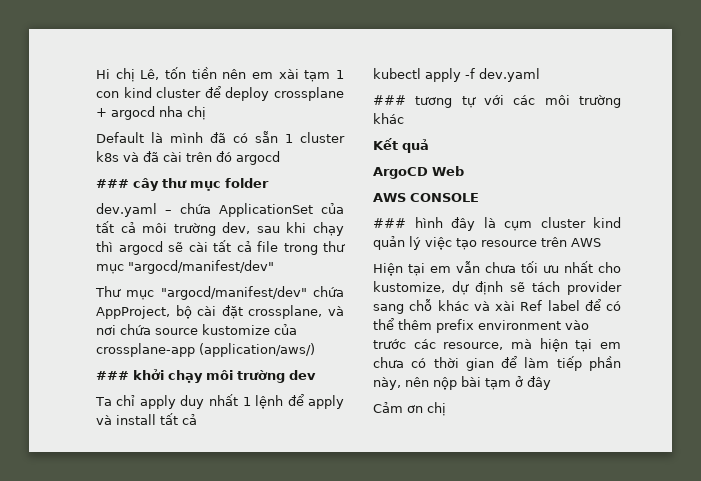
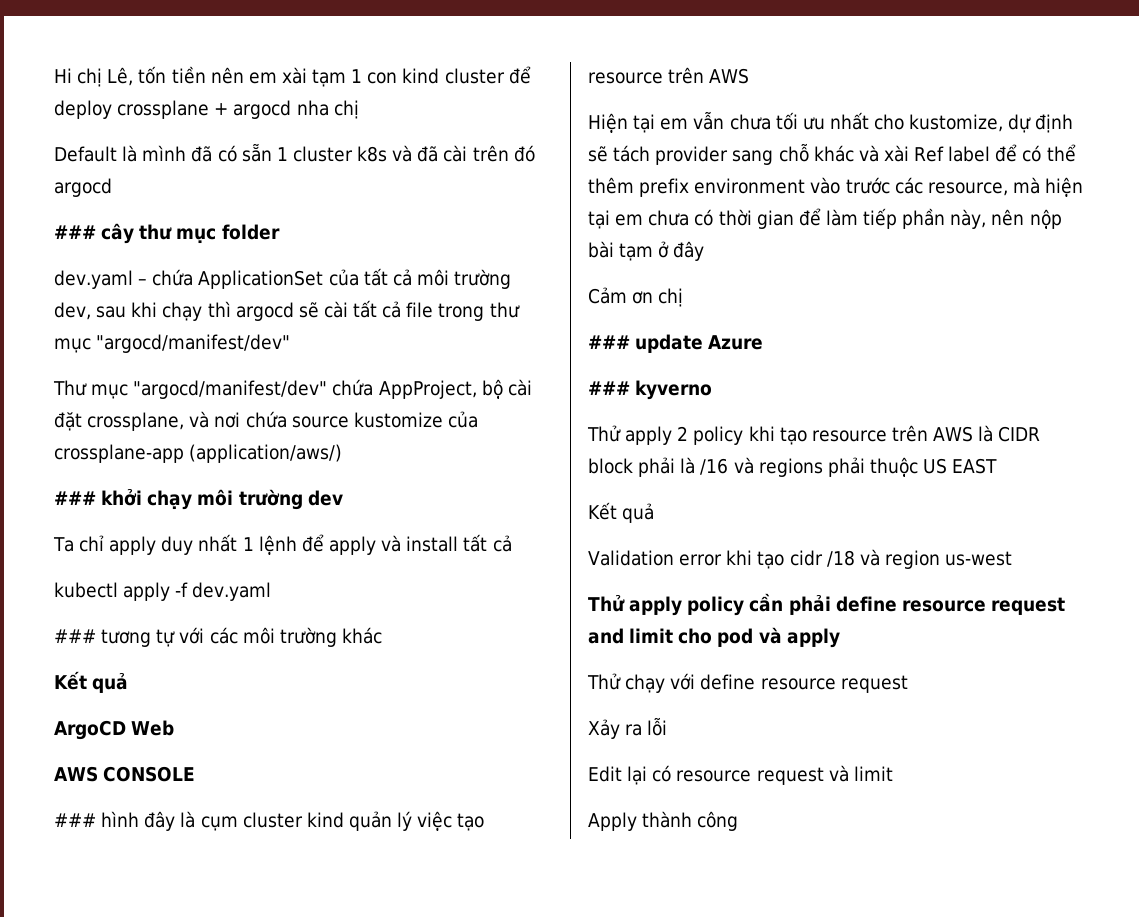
+ ### update Azure
+ ### kyverno
+ Thử apply 2 policy khi tạo resource trên AWS là CIDR block phải là /16 và regions phải thuộc US EAST
+ Kết quả
+ Validation error khi tạo cidr /18 và region us-west
+ Thử apply policy cần phải define resource request and limit cho pod và apply
+ Thử chạy với define resource request
+ Xảy ra lỗi
+ Edit lại có resource request và limit
+ Apply thành công

